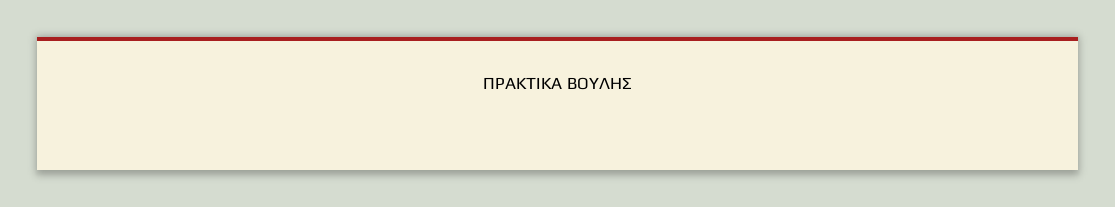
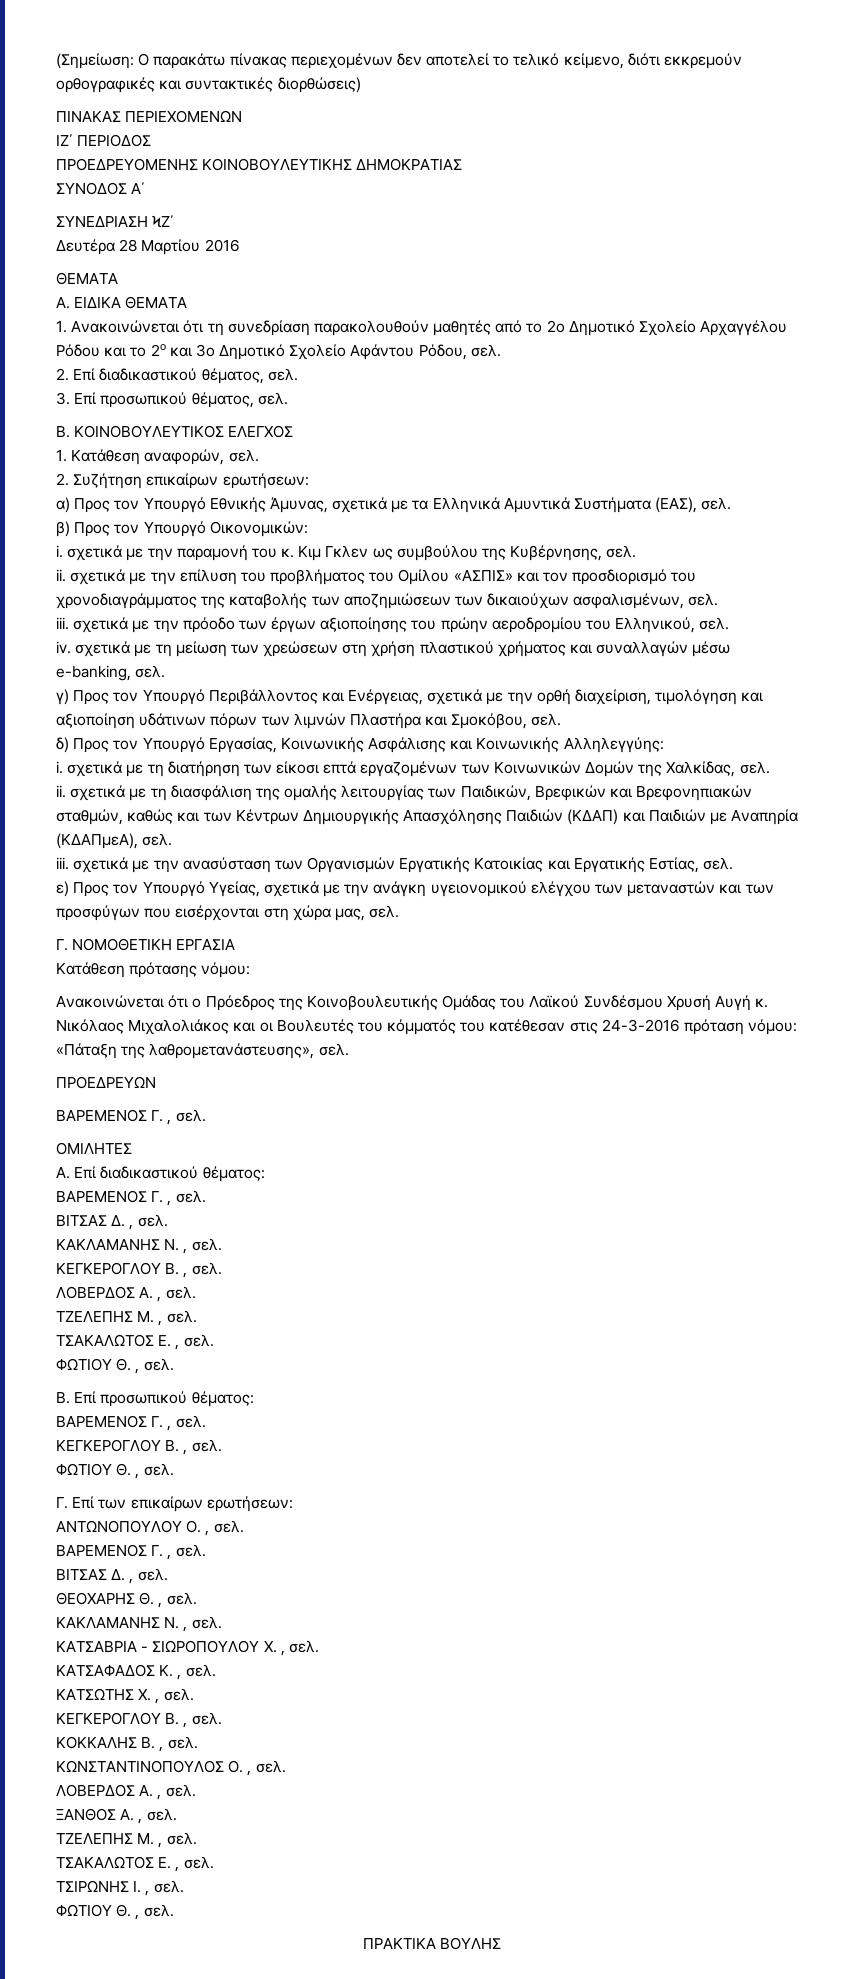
+ (Σημείωση: Ο παρακάτω πίνακας περιεχομένων δεν αποτελεί το τελικό κείμενο, διότι εκκρεμούν ορθογραφικές και συντακτικές διορθώσεις)
+ ΠΙΝΑΚΑΣ ΠΕΡΙΕΧΟΜΕΝΩΝ
+ ΙΖ΄ ΠΕΡΙΟΔΟΣ
+ ΠΡΟΕΔΡΕΥΟΜΕΝΗΣ ΚΟΙΝΟΒΟΥΛΕΥΤΙΚΗΣ ΔΗΜΟΚΡΑΤΙΑΣ
+ ΣΥΝΟΔΟΣ Α΄
+ ΣΥΝΕΔΡΙΑΣΗ ϞΖ΄
+ Δευτέρα 28 Μαρτίου 2016
+ ΘΕΜΑΤΑ
+ Α. ΕΙΔΙΚΑ ΘΕΜΑΤΑ
+ 1. Ανακοινώνεται ότι τη συνεδρίαση παρακολουθούν μαθητές από το 2ο Δημοτικό Σχολείο Αρχαγγέλου Ρόδου και το 2ο και 3ο Δημοτικό Σχολείο Αφάντου Ρόδου, σελ.
+ 2. Επί διαδικαστικού θέματος, σελ.
+ 3. Επί προσωπικού θέματος, σελ.
+ Β. ΚΟΙΝΟΒΟΥΛΕΥΤΙΚΟΣ ΕΛΕΓΧΟΣ
+ 1. Κατάθεση αναφορών, σελ.
+ 2. Συζήτηση επικαίρων ερωτήσεων:
+ α) Προς τον Υπουργό Εθνικής Άμυνας, σχετικά με τα Ελληνικά Αμυντικά Συστήματα (ΕΑΣ), σελ.
+ β) Προς τον Υπουργό Οικονομικών:
+ i. σχετικά με την παραμονή του κ. Κιμ Γκλεν ως συμβούλου της Κυβέρνησης, σελ.
+ ii. σχετικά με την επίλυση του προβλήματος του Ομίλου «ΑΣΠΙΣ» και τον προσδιορισμό του χρονοδιαγράμματος της καταβολής των αποζημιώσεων των δικαιούχων ασφαλισμένων, σελ.
+ iii. σχετικά με την πρόοδο των έργων αξιοποίησης του πρώην αεροδρομίου του Ελληνικού, σελ.
+ iv. σχετικά με τη μείωση των χρεώσεων στη χρήση πλαστικού χρήματος και συναλλαγών μέσω e-banking, σελ.
+ γ) Προς τον Υπουργό Περιβάλλοντος και Ενέργειας, σχετικά με την ορθή διαχείριση, τιμολόγηση και αξιοποίηση υδάτινων πόρων των λιμνών Πλαστήρα και Σμοκόβου, σελ.
+ δ) Προς τον Υπουργό Εργασίας, Κοινωνικής Ασφάλισης και Κοινωνικής Αλληλεγγύης:
+ i. σχετικά με τη διατήρηση των είκοσι επτά εργαζομένων των Κοινωνικών Δομών της Χαλκίδας, σελ.
+ ii. σχετικά με τη διασφάλιση της ομαλής λειτουργίας των Παιδικών, Βρεφικών και Βρεφονηπιακών σταθμών, καθώς και των Κέντρων Δημιουργικής Απασχόλησης Παιδιών (ΚΔΑΠ) και Παιδιών με Αναπηρία (ΚΔΑΠμεΑ), σελ.
+ iii. σχετικά με την ανασύσταση των Οργανισμών Εργατικής Κατοικίας και Εργατικής Εστίας, σελ.
+ ε) Προς τον Υπουργό Υγείας, σχετικά με την ανάγκη υγειονομικού ελέγχου των μεταναστών και των προσφύγων που εισέρχονται στη χώρα μας, σελ.
+ Γ. ΝΟΜΟΘΕΤΙΚΗ ΕΡΓΑΣΙΑ
+ Κατάθεση πρότασης νόμου:
+ Ανακοινώνεται ότι ο Πρόεδρος της Κοινοβουλευτικής Ομάδας του Λαϊκού Συνδέσμου Χρυσή Αυγή κ. Νικόλαος Μιχαλολιάκος και οι Βουλευτές του κόμματός του κατέθεσαν στις 24-3-2016 πρόταση νόμου: «Πάταξη της λαθρομετανάστευσης», σελ.
+ ΠΡΟΕΔΡΕΥΩΝ
+ ΒΑΡΕΜΕΝΟΣ Γ. , σελ.
+ ΟΜΙΛΗΤΕΣ
+ Α. Επί διαδικαστικού θέματος:
+ ΒΑΡΕΜΕΝΟΣ Γ. , σελ.
+ ΒΙΤΣΑΣ Δ. , σελ.
+ ΚΑΚΛΑΜΑΝΗΣ Ν. , σελ.
+ ΚΕΓΚΕΡΟΓΛΟΥ Β. , σελ.
+ ΛΟΒΕΡΔΟΣ Α. , σελ.
+ ΤΖΕΛΕΠΗΣ Μ. , σελ.
+ ΤΣΑΚΑΛΩΤΟΣ Ε. , σελ.
+ ΦΩΤΙΟΥ Θ. , σελ.
+ Β. Επί προσωπικού θέματος:
+ ΒΑΡΕΜΕΝΟΣ Γ. , σελ.
+ ΚΕΓΚΕΡΟΓΛΟΥ Β. , σελ.
+ ΦΩΤΙΟΥ Θ. , σελ.
+ Γ. Επί των επικαίρων ερωτήσεων:
+ ΑΝΤΩΝΟΠΟΥΛΟΥ Ο. , σελ.
+ ΒΑΡΕΜΕΝΟΣ Γ. , σελ.
+ ΒΙΤΣΑΣ Δ. , σελ.
+ ΘΕΟΧΑΡΗΣ Θ. , σελ.
+ ΚΑΚΛΑΜΑΝΗΣ Ν. , σελ.
+ ΚΑΤΣΑΒΡΙΑ - ΣΙΩΡΟΠΟΥΛΟΥ Χ. , σελ.
+ ΚΑΤΣΑΦΑΔΟΣ Κ. , σελ.
+ ΚΑΤΣΩΤΗΣ Χ. , σελ.
+ ΚΕΓΚΕΡΟΓΛΟΥ Β. , σελ.
+ ΚΟΚΚΑΛΗΣ Β. , σελ.
+ ΚΩΝΣΤΑΝΤΙΝΟΠΟΥΛΟΣ Ο. , σελ.
+ ΛΟΒΕΡΔΟΣ Α. , σελ.
+ ΞΑΝΘΟΣ Α. , σελ.
+ ΤΖΕΛΕΠΗΣ Μ. , σελ.
+ ΤΣΑΚΑΛΩΤΟΣ Ε. , σελ.
+ ΤΣΙΡΩΝΗΣ Ι. , σελ.
+ ΦΩΤΙΟΥ Θ. , σελ.

